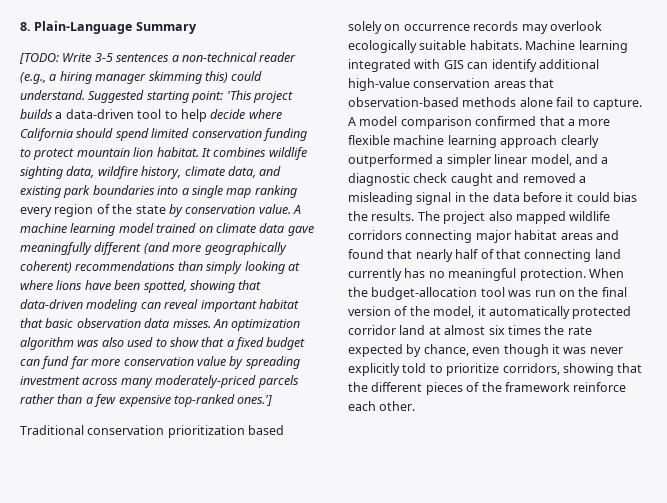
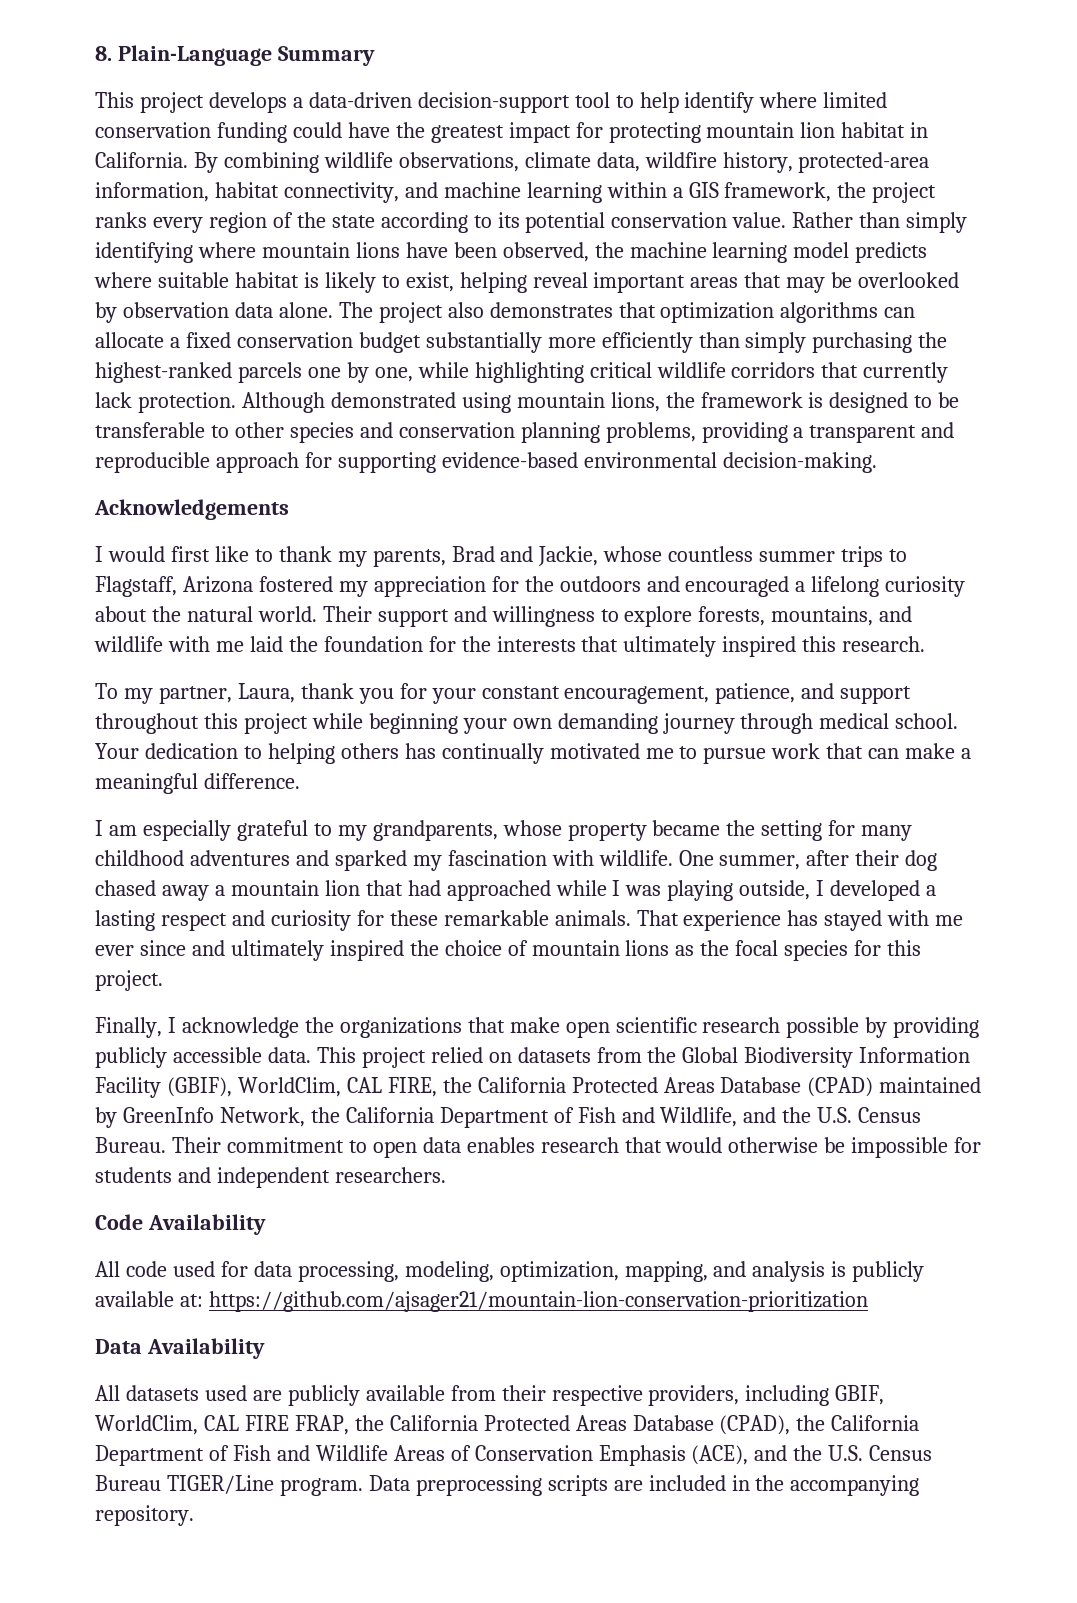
- [TODO: Write 3-5 sentences a non-technical reader (e.g., a hiring manager skimming this) could understand. Suggested starting point: 'This project builds a data-driven tool to help decide where California should spend limited conservation funding to protect mountain lion habitat. It combines wildlife sighting data, wildfire history, climate data, and existing park boundaries into a single map ranking every region of the state by conservation value. A machine learning model trained on climate data gave meaningfully different (and more geographically coherent) recommendations than simply looking at where lions have been spotted, showing that data-driven modeling can reveal important habitat that basic observation data misses. An optimization algorithm was also used to show that a fixed budget can fund far more conservation value by spreading investment across many moderately-priced parcels rather than a few expensive top-ranked ones.']
- Traditional conservation prioritization based solely on occurrence records may overlook ecologically suitable habitats. Machine learning integrated with GIS can identify additional high-value conservation areas that observation-based methods alone fail to capture. A model comparison confirmed that a more flexible machine learning approach clearly outperformed a simpler linear model, and a diagnostic check caught and removed a misleading signal in the data before it could bias the results. The project also mapped wildlife corridors connecting major habitat areas and found that nearly half of that connecting land currently has no meaningful protection. When the budget-allocation tool was run on the final version of the model, it automatically protected corridor land at almost six times the rate expected by chance, even though it was never explicitly told to prioritize corridors, showing that the different pieces of the framework reinforce each other.
+ This project develops a data-driven decision-support tool to help identify where limited conservation funding could have the greatest impact for protecting mountain lion habitat in California. By combining wildlife observations, climate data, wildfire history, protected-area information, habitat connectivity, and machine learning within a GIS framework, the project ranks every region of the state according to its potential conservation value. Rather than simply identifying where mountain lions have been observed, the machine learning model predicts where suitable habitat is likely to exist, helping reveal important areas that may be overlooked by observation data alone. The project also demonstrates that optimization algorithms can allocate a fixed conservation budget substantially more efficiently than simply purchasing the highest-ranked parcels one by one, while highlighting critical wildlife corridors that currently lack protection. Although demonstrated using mountain lions, the framework is designed to be transferable to other species and conservation planning problems, providing a transparent and reproducible approach for supporting evidence-based environmental decision-making.
+ Acknowledgements
+ I would first like to thank my parents, Brad and Jackie, whose countless summer trips to Flagstaff, Arizona fostered my appreciation for the outdoors and encouraged a lifelong curiosity about the natural world. Their support and willingness to explore forests, mountains, and wildlife with me laid the foundation for the interests that ultimately inspired this research.
+ To my partner, Laura, thank you for your constant encouragement, patience, and support throughout this project while beginning your own demanding journey through medical school. Your dedication to helping others has continually motivated me to pursue work that can make a meaningful difference.
+ I am especially grateful to my grandparents, whose property became the setting for many childhood adventures and sparked my fascination with wildlife. One summer, after their dog chased away a mountain lion that had approached while I was playing outside, I developed a lasting respect and curiosity for these remarkable animals. That experience has stayed with me ever since and ultimately inspired the choice of mountain lions as the focal species for this project.
+ Finally, I acknowledge the organizations that make open scientific research possible by providing publicly accessible data. This project relied on datasets from the Global Biodiversity Information Facility (GBIF), WorldClim, CAL FIRE, the California Protected Areas Database (CPAD) maintained by GreenInfo Network, the California Department of Fish and Wildlife, and the U.S. Census Bureau. Their commitment to open data enables research that would otherwise be impossible for students and independent researchers.
+ Code Availability
+ All code used for data processing, modeling, optimization, mapping, and analysis is publicly available at: https://github.com/ajsager21/mountain-lion-conservation-prioritization
+ Data Availability
+ All datasets used are publicly available from their respective providers, including GBIF, WorldClim, CAL FIRE FRAP, the California Protected Areas Database (CPAD), the California Department of Fish and Wildlife Areas of Conservation Emphasis (ACE), and the U.S. Census Bureau TIGER/Line program. Data preprocessing scripts are included in the accompanying repository.

